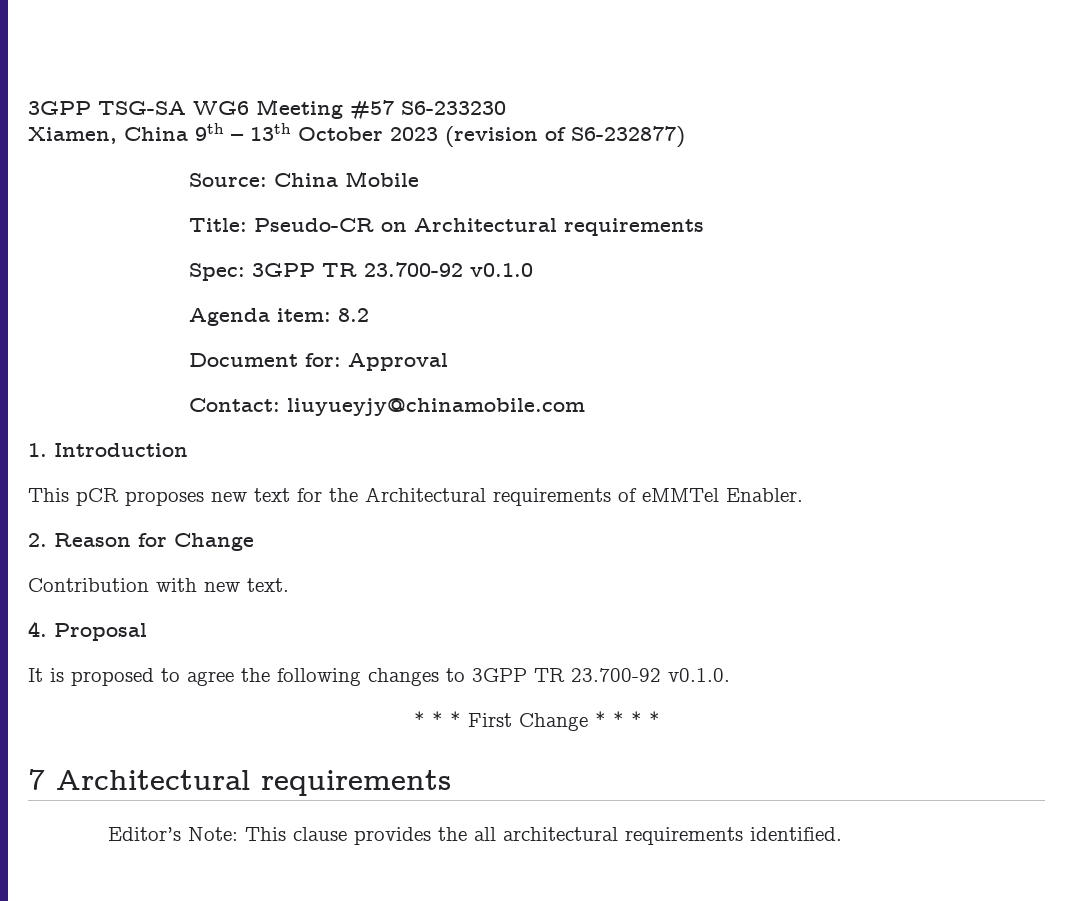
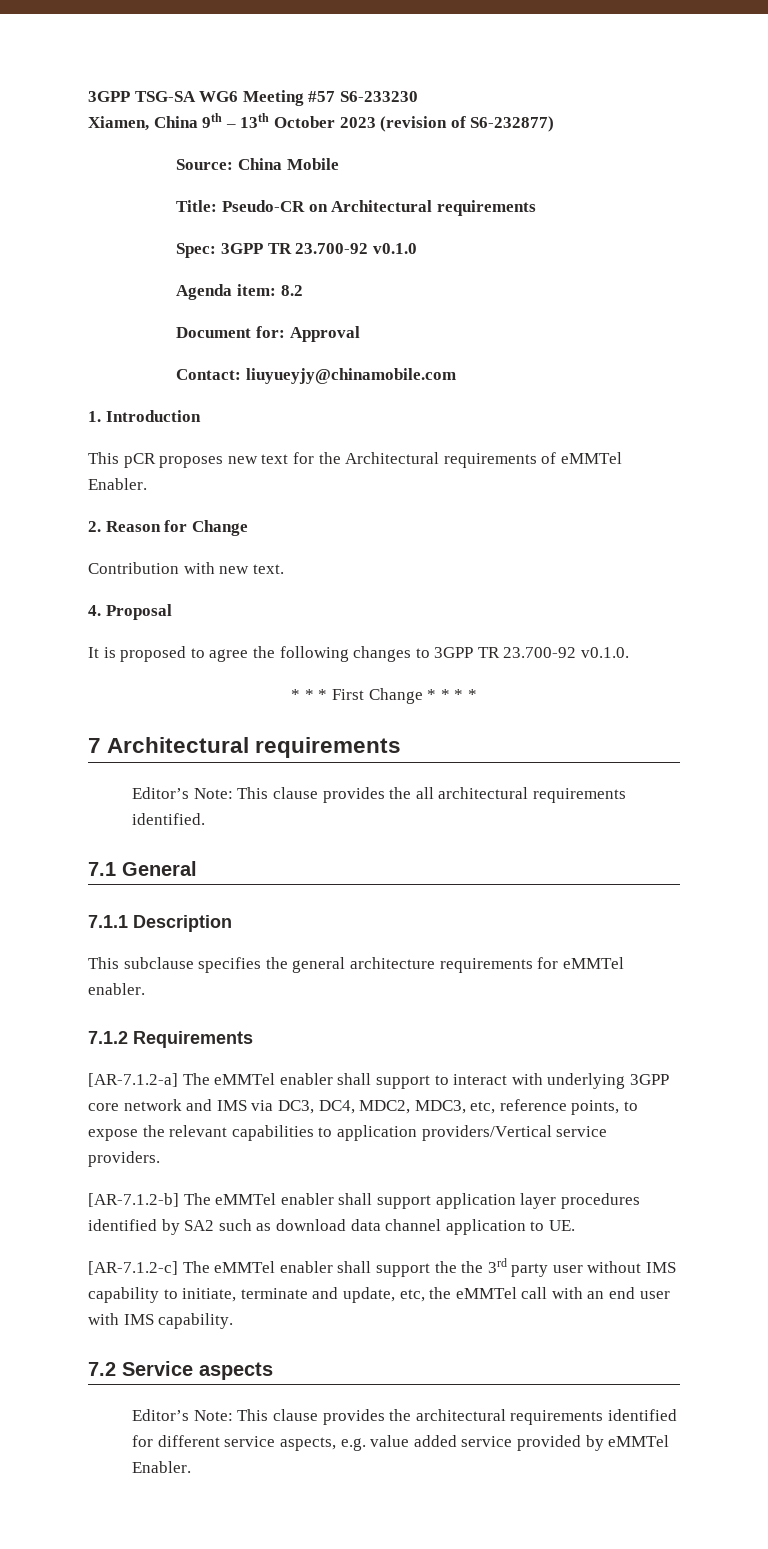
+ 7.1 General
+ 7.1.1 Description
+ This subclause specifies the general architecture requirements for eMMTel enabler.
+ 7.1.2 Requirements
+ [AR-7.1.2-a] The eMMTel enabler shall support to interact with underlying 3GPP core network and IMS via DC3, DC4, MDC2, MDC3, etc, reference points, to expose the relevant capabilities to application providers/Vertical service providers.
+ [AR-7.1.2-b] The eMMTel enabler shall support application layer procedures identified by SA2 such as download data channel application to UE.
+ [AR-7.1.2-c] The eMMTel enabler shall support the the 3rd party user without IMS capability to initiate, terminate and update, etc, the eMMTel call with an end user with IMS capability.
+ 7.2 Service aspects
+ Editor’s Note: This clause provides the architectural requirements identified for different service aspects, e.g. value added service provided by eMMTel Enabler.

